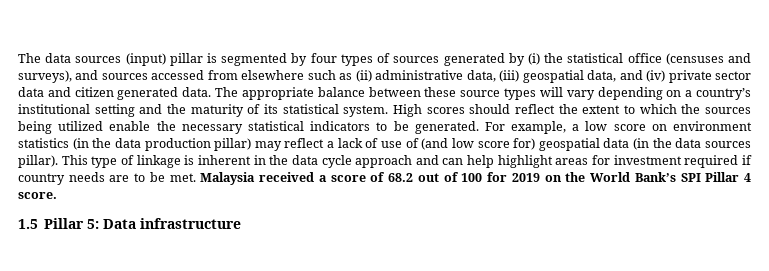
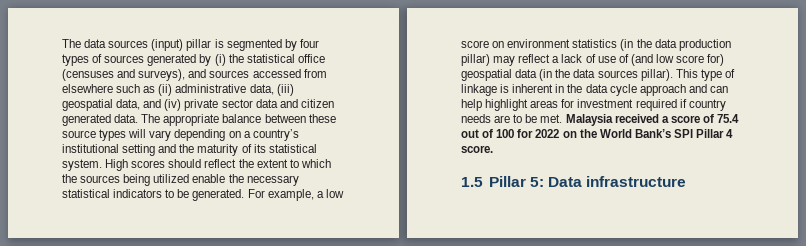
- Malaysia received a score of 68.2 out of 100 for 2019 on the World Bank’s SPI Pillar 4 score.
+ Malaysia received a score of 75.4 out of 100 for 2022 on the World Bank’s SPI Pillar 4 score.

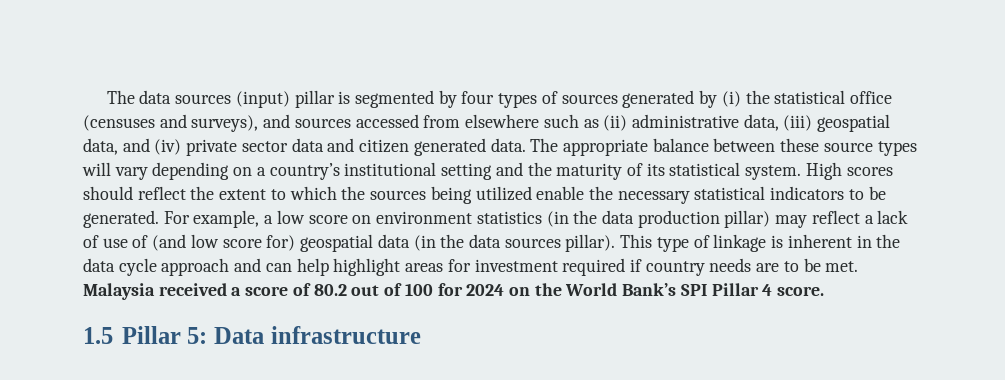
- Malaysia received a score of 75.4 out of 100 for 2022 on the World Bank’s SPI Pillar 4 score.
+ Malaysia received a score of 80.2 out of 100 for 2024 on the World Bank’s SPI Pillar 4 score.

